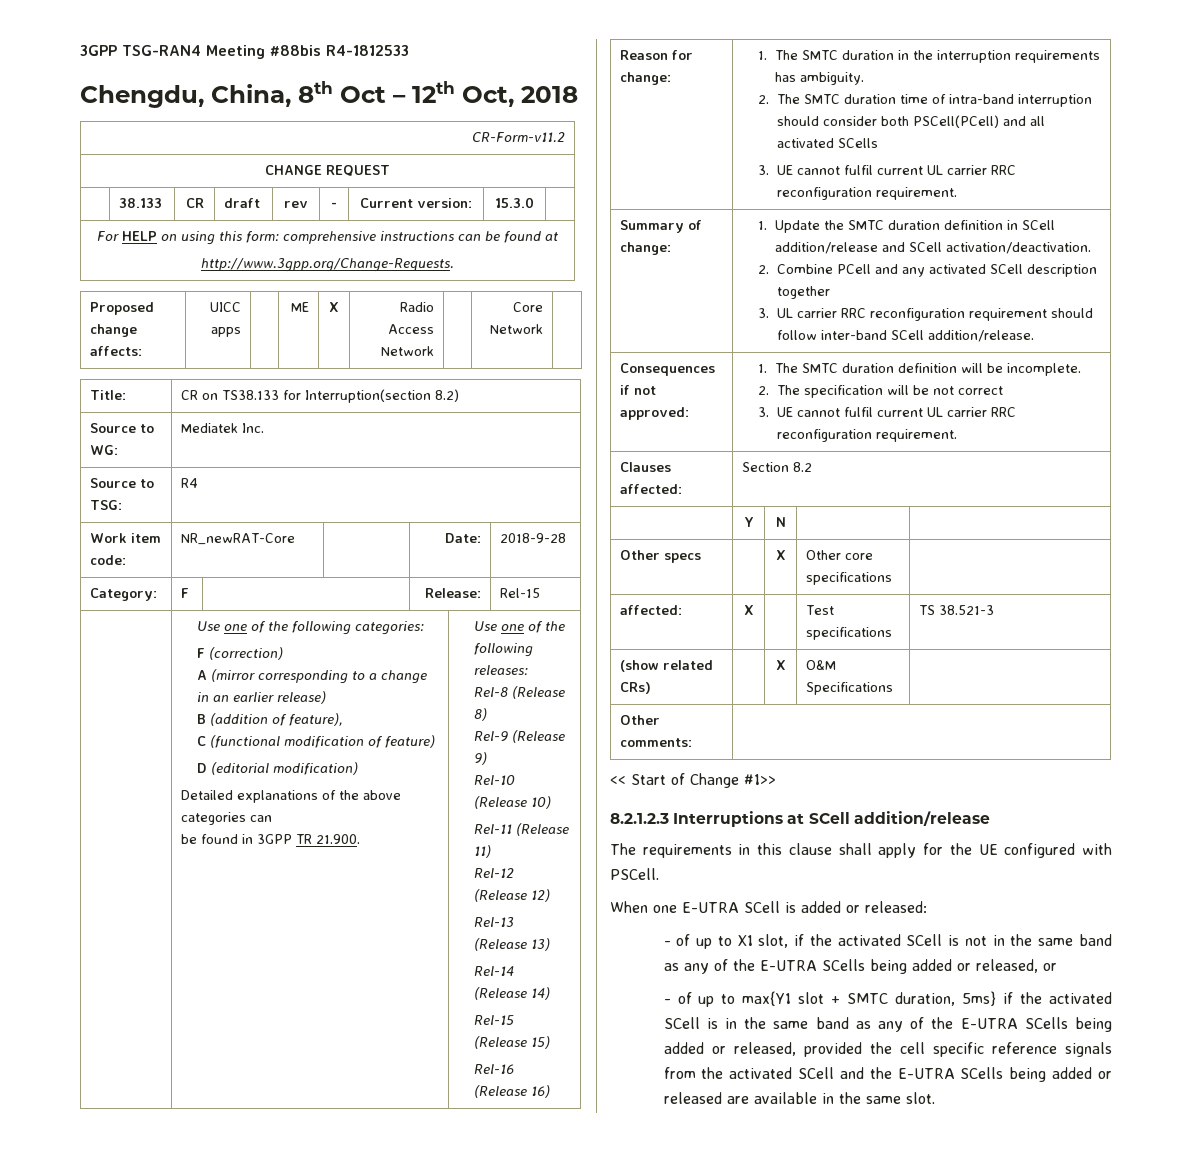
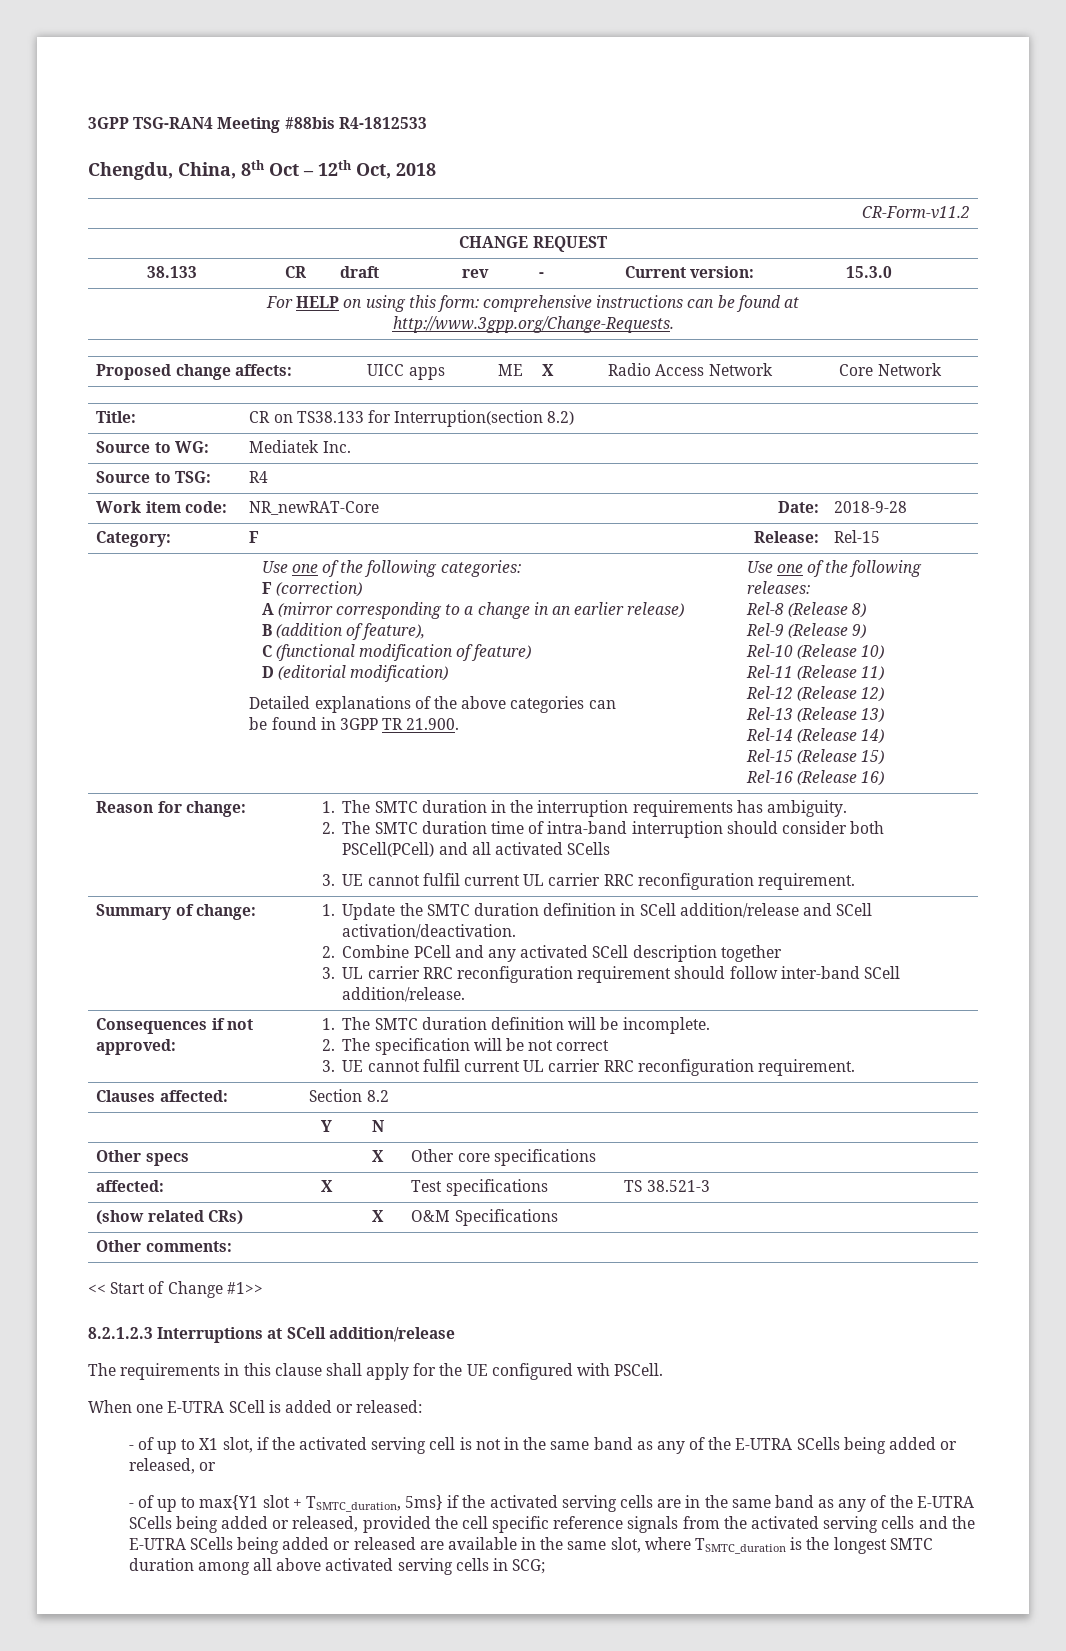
- - of up to X1 slot, if the activated SCell is not in the same band as any of the E-UTRA SCells being added or released, or
+ - of up to X1 slot, if the activated serving cell is not in the same band as any of the E-UTRA SCells being added or released, or
- - of up to max{Y1 slot + SMTC duration, 5ms} if the activated SCell is in the same band as any of the E-UTRA SCells being added or released, provided the cell specific reference signals from the activated SCell and the E-UTRA SCells being added or released are available in the same slot.
+ - of up to max{Y1 slot + TSMTC_duration, 5ms} if the activated serving cells are in the same band as any of the E-UTRA SCells being added or released, provided the cell specific reference signals from the activated serving cells and the E-UTRA SCells being added or released are available in the same slot, where TSMTC_duration is the longest SMTC duration among all above activated serving cells in SCG;

